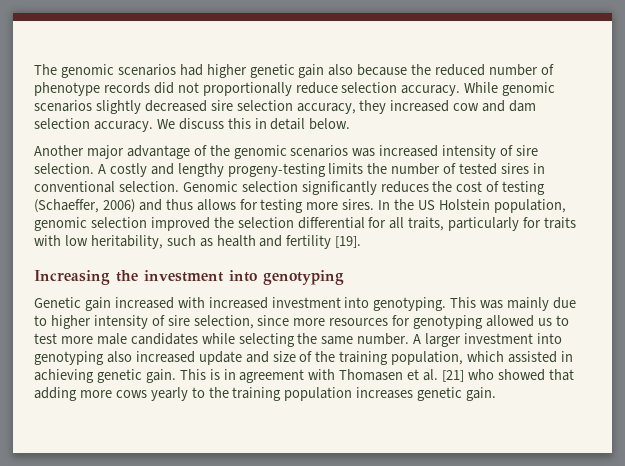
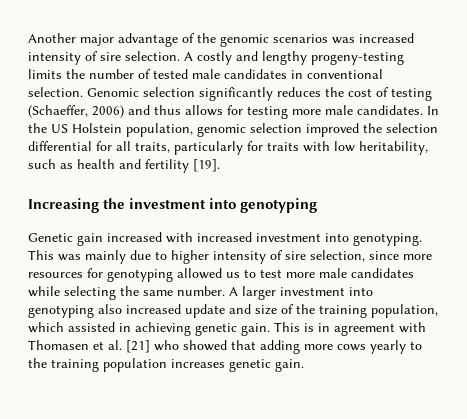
- The genomic scenarios had higher genetic gain also because the reduced number of phenotype records did not proportionally reduce selection accuracy. While genomic scenarios slightly decreased sire selection accuracy, they increased cow and dam selection accuracy. We discuss this in detail below.
- A costly and lengthy progeny-testing limits the number of tested sires in conventional selection.
+ A costly and lengthy progeny-testing limits the number of tested male candidates in conventional selection.
- Genomic selection significantly reduces the cost of testing (Schaeffer, 2006) and thus allows for testing more sires.
+ Genomic selection significantly reduces the cost of testing (Schaeffer, 2006) and thus allows for testing more male candidates.

